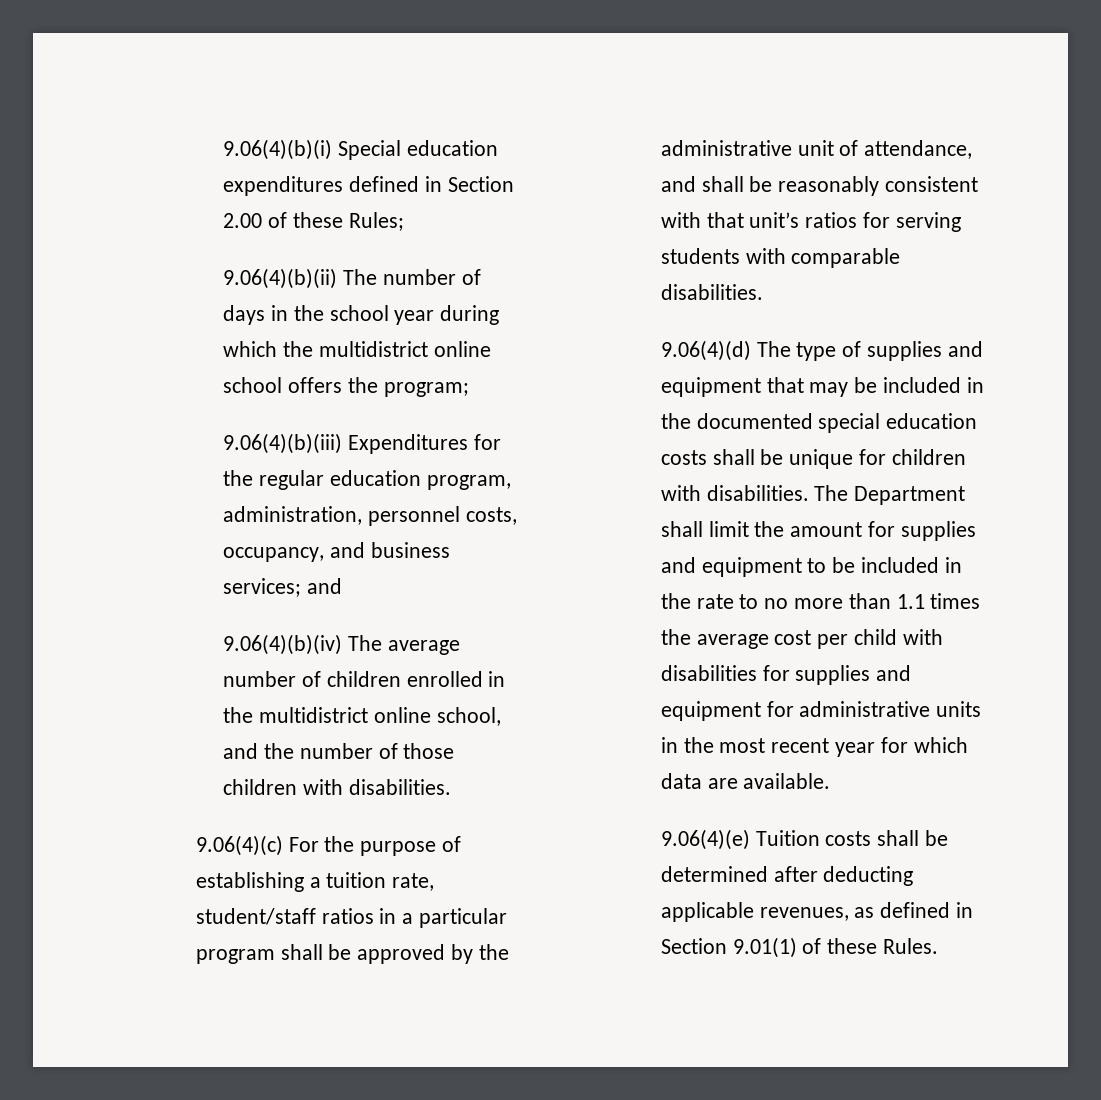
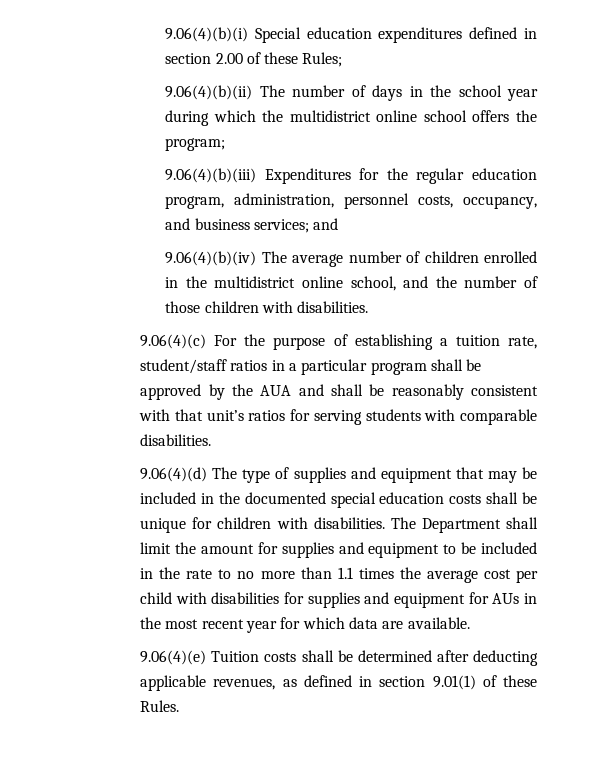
- 9.06(4)(b)(i) Special education expenditures defined in Section 2.00 of these Rules;
+ 9.06(4)(b)(i) Special education expenditures defined in section 2.00 of these Rules;
- 9.06(4)(c) For the purpose of establishing a tuition rate, student/staff ratios in a particular program shall be approved by the administrative unit of attendance, and shall be reasonably consistent with that unit’s ratios for serving students with comparable disabilities.
+ 9.06(4)(c) For the purpose of establishing a tuition rate, student/staff ratios in a particular program shall be approved by the AUA and shall be reasonably consistent with that unit’s ratios for serving students with comparable disabilities.
- The Department shall limit the amount for supplies and equipment to be included in the rate to no more than 1.1 times the average cost per child with disabilities for supplies and equipment for administrative units in the most recent year for which data are available.
+ The Department shall limit the amount for supplies and equipment to be included in the rate to no more than 1.1 times the average cost per child with disabilities for supplies and equipment for AUs in the most recent year for which data are available.
- 9.06(4)(e) Tuition costs shall be determined after deducting applicable revenues, as defined in Section 9.01(1) of these Rules.
+ 9.06(4)(e) Tuition costs shall be determined after deducting applicable revenues, as defined in section 9.01(1) of these Rules.

